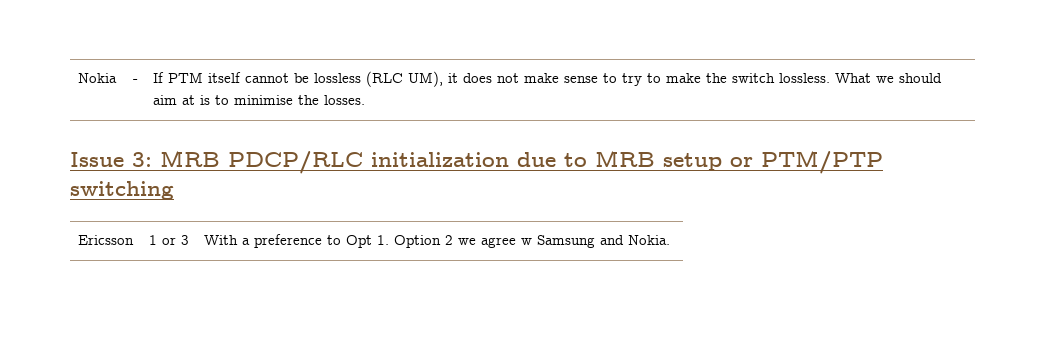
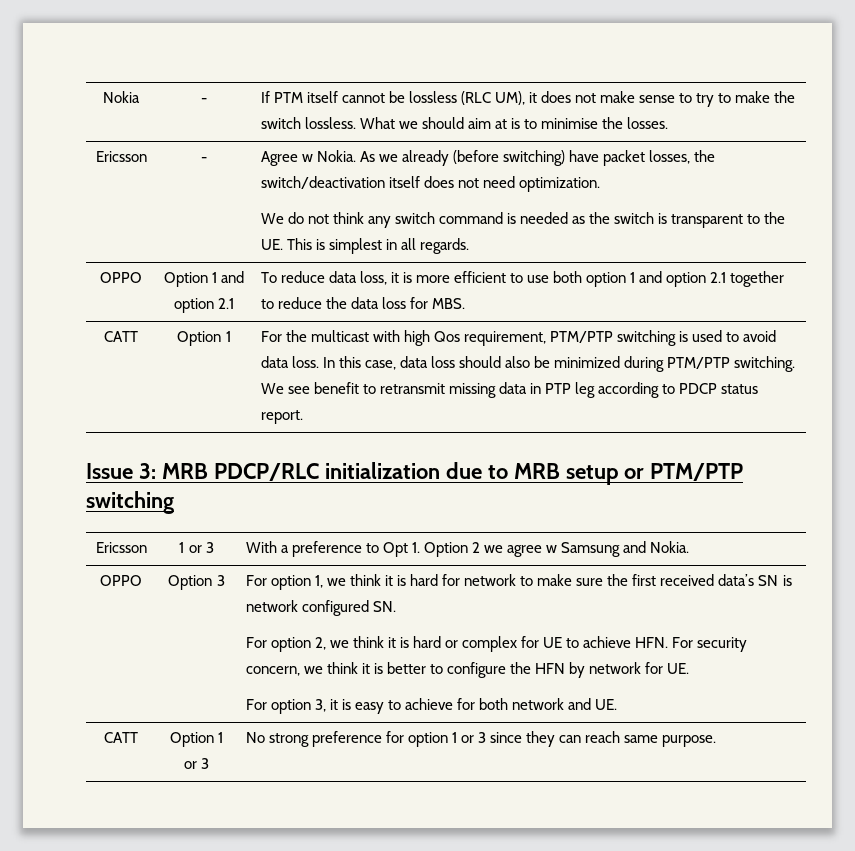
+ Ericsson | - | Agree w Nokia. As we already (before switching) have packet losses, the switch/deactivation itself does not need optimization.
+ We do not think any switch command is needed as the switch is transparent to the UE. This is simplest in all regards.
+ OPPO | Option 1 and option 2.1 | To reduce data loss, it is more efficient to use both option 1 and option 2.1 together to reduce the data loss for MBS.
+ CATT | Option 1 | For the multicast with high Qos requirement, PTM/PTP switching is used to avoid data loss. In this case, data loss should also be minimized during PTM/PTP switching. We see benefit to retransmit missing data in PTP leg according to PDCP status report.
+ OPPO | Option 3 | For option 1, we think it is hard for network to make sure the first received data’s SN is network configured SN.
+ For option 2, we think it is hard or complex for UE to achieve HFN. For security concern, we think it is better to configure the HFN by network for UE.
+ For option 3, it is easy to achieve for both network and UE.
+ CATT | Option 1 or 3 | No strong preference for option 1 or 3 since they can reach same purpose.

